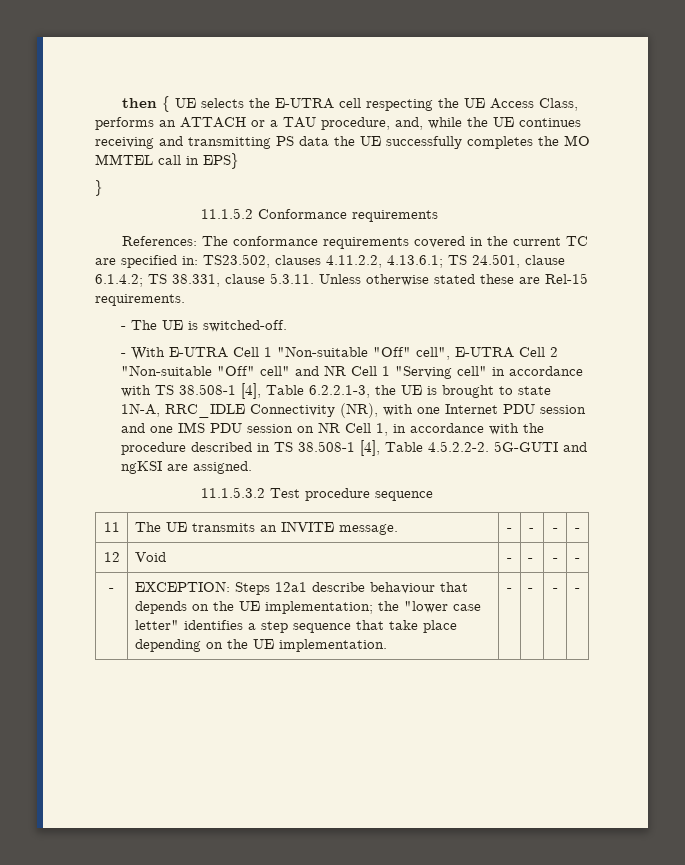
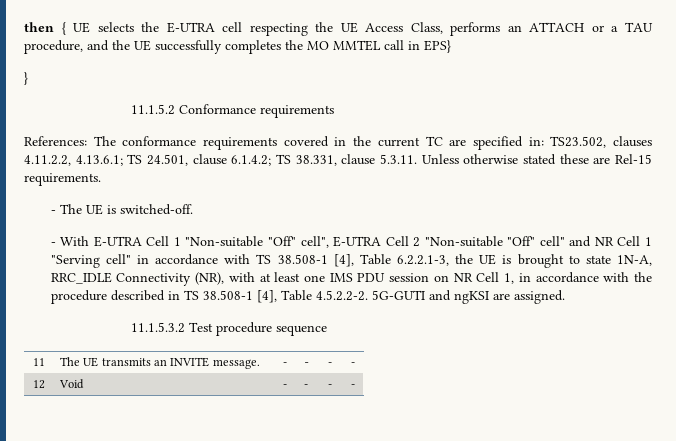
- then { UE selects the E-UTRA cell respecting the UE Access Class, performs an ATTACH or a TAU procedure, and, while the UE continues receiving and transmitting PS data the UE successfully completes the MO MMTEL call in EPS}
+ then { UE selects the E-UTRA cell respecting the UE Access Class, performs an ATTACH or a TAU procedure, and the UE successfully completes the MO MMTEL call in EPS}
- - With E-UTRA Cell 1 "Non-suitable "Off" cell", E-UTRA Cell 2 "Non-suitable "Off" cell" and NR Cell 1 "Serving cell" in accordance with TS 38.508-1 [4], Table 6.2.2.1-3, the UE is brought to state 1N-A, RRC_IDLE Connectivity (NR), with one Internet PDU session and one IMS PDU session on NR Cell 1, in accordance with the procedure described in TS 38.508-1 [4], Table 4.5.2.2-2. 5G-GUTI and ngKSI are assigned.
+ - With E-UTRA Cell 1 "Non-suitable "Off" cell", E-UTRA Cell 2 "Non-suitable "Off" cell" and NR Cell 1 "Serving cell" in accordance with TS 38.508-1 [4], Table 6.2.2.1-3, the UE is brought to state 1N-A, RRC_IDLE Connectivity (NR), with at least one IMS PDU session on NR Cell 1, in accordance with the procedure described in TS 38.508-1 [4], Table 4.5.2.2-2. 5G-GUTI and ngKSI are assigned.
- - | EXCEPTION: Steps 12a1 describe behaviour that depends on the UE implementation; the "lower case letter" identifies a step sequence that take place depending on the UE implementation. | - | - | - | -

